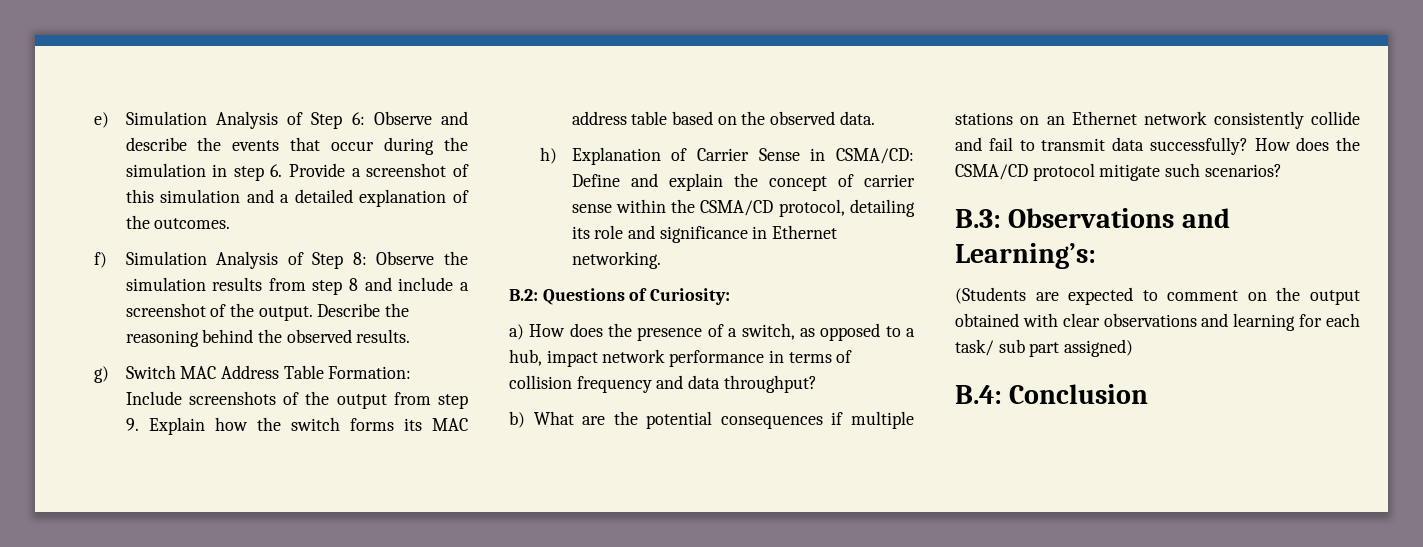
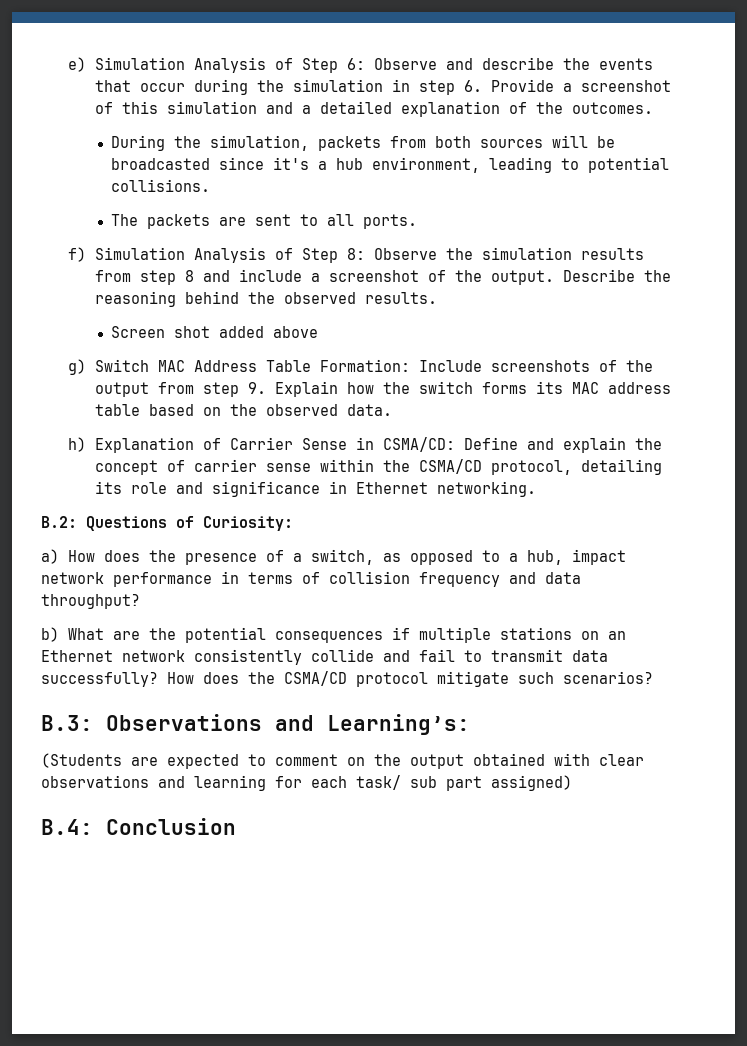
+ During the simulation, packets from both sources will be broadcasted since it's a hub environment, leading to potential collisions.
+ The packets are sent to all ports.
+ Screen shot added above

